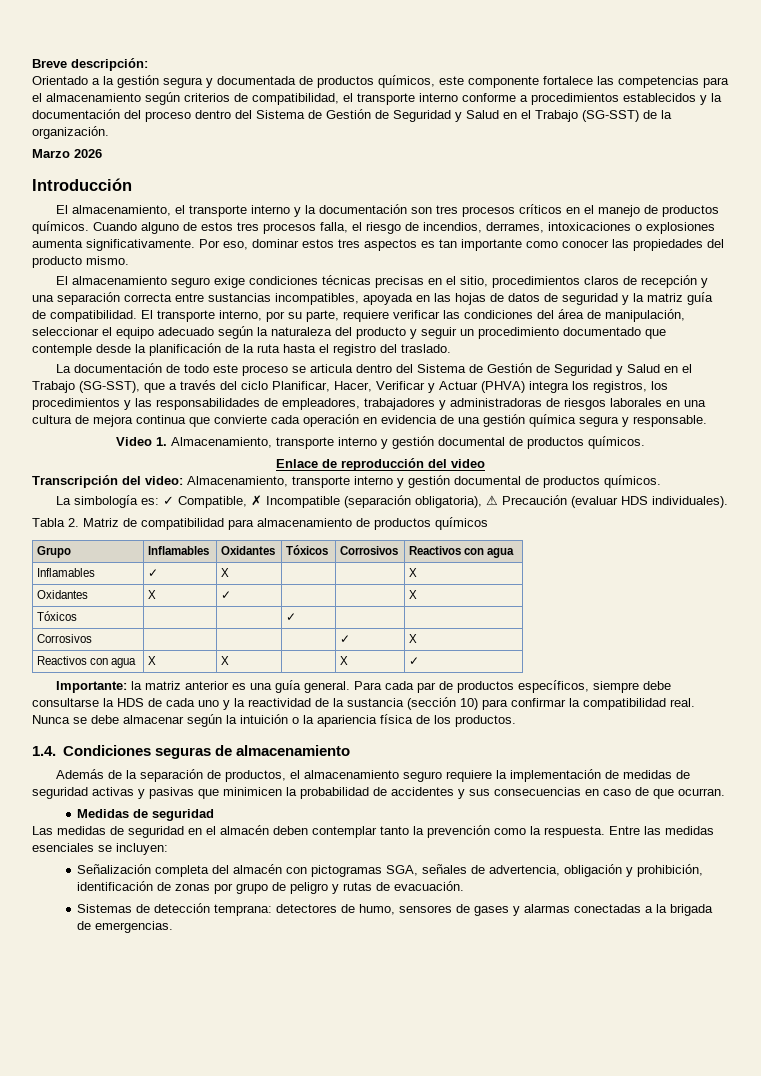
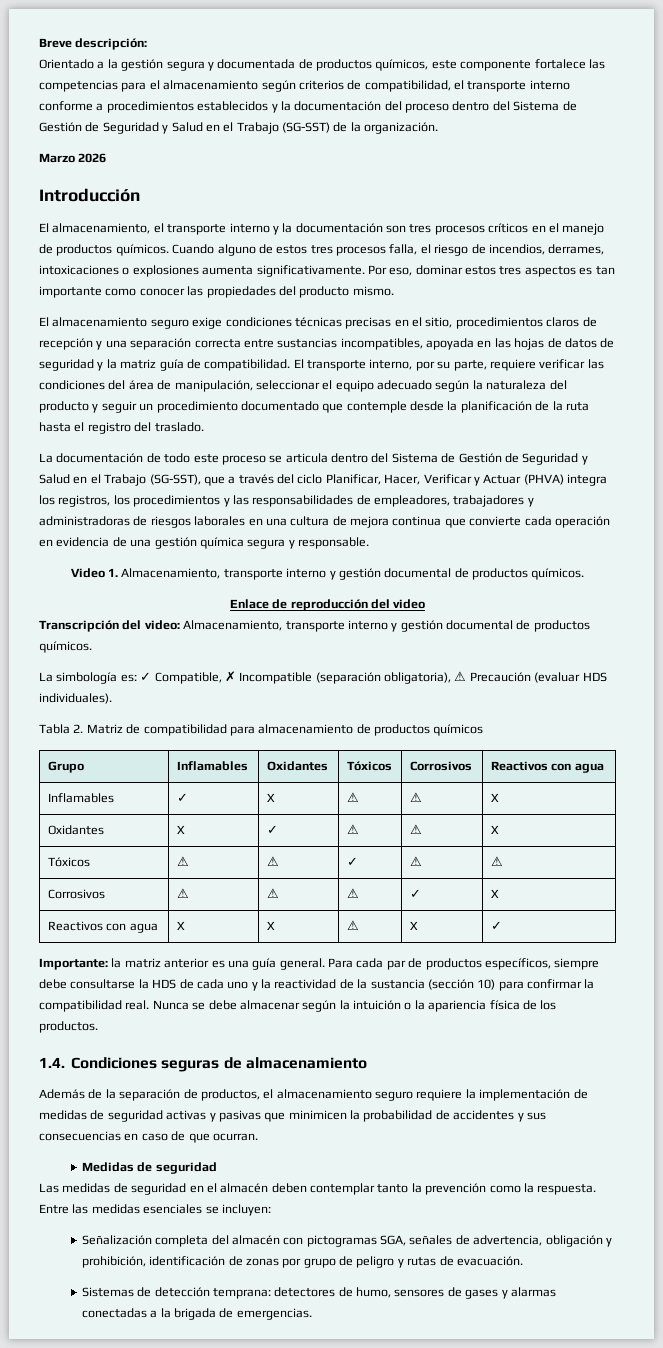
- Inflamables | ✓ | X | | | X
+ Inflamables | ✓ | X | ⚠ | ⚠ | X
- Oxidantes | X | ✓ | | | X
+ Oxidantes | X | ✓ | ⚠ | ⚠ | X
- Tóxicos | | | ✓ | |
- Corrosivos | | | | ✓ | X
+ Tóxicos | ⚠ | ⚠ | ✓ | ⚠ | ⚠
+ Corrosivos | ⚠ | ⚠ | ⚠ | ✓ | X
- Reactivos con agua | X | X | | X | ✓
+ Reactivos con agua | X | X | ⚠ | X | ✓

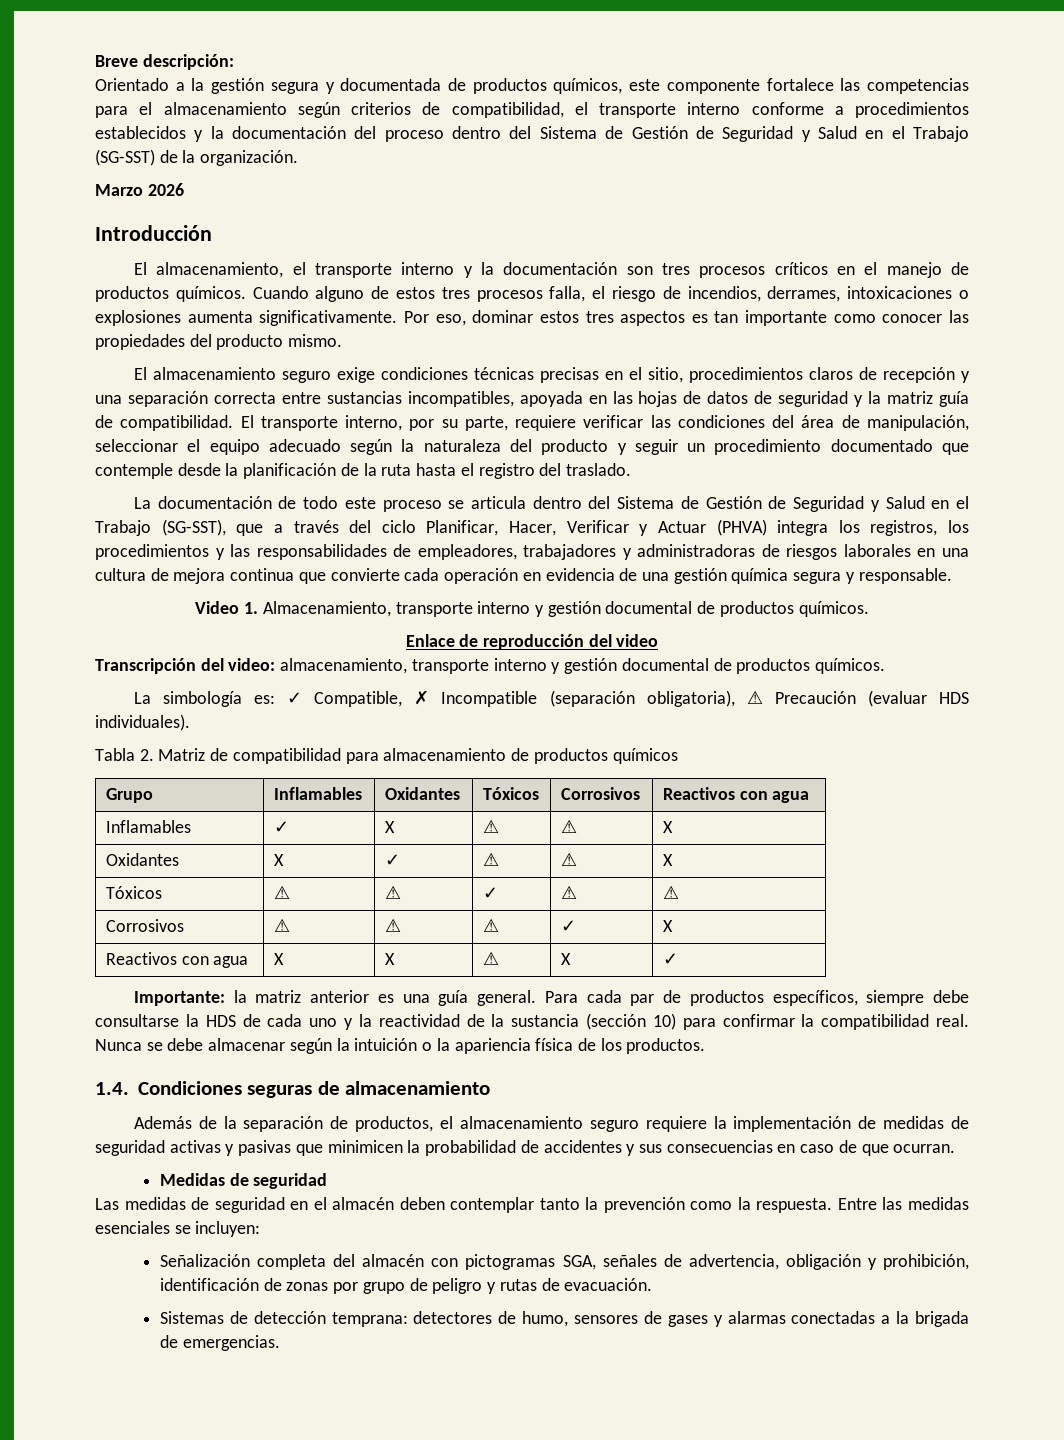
- Transcripción del video: Almacenamiento, transporte interno y gestión documental de productos químicos.
+ Transcripción del video: almacenamiento, transporte interno y gestión documental de productos químicos.

